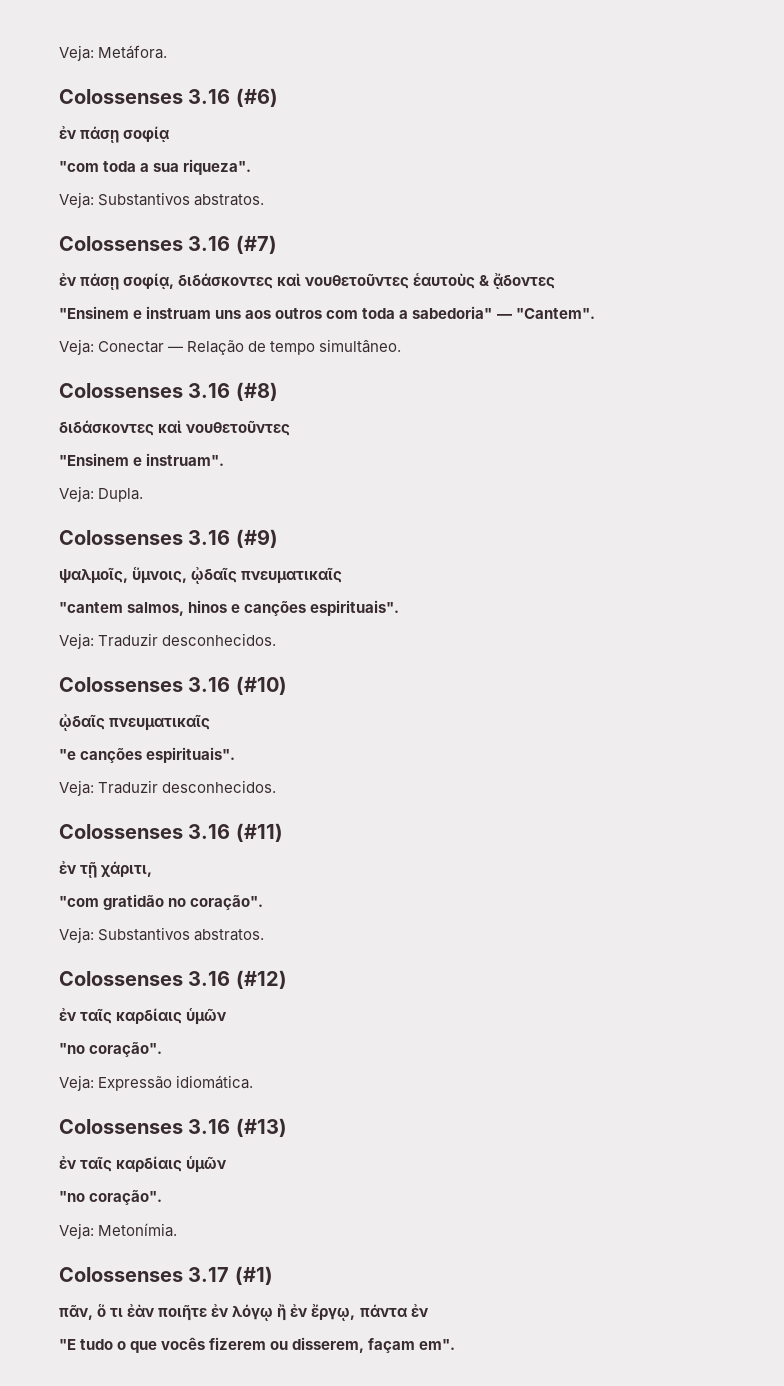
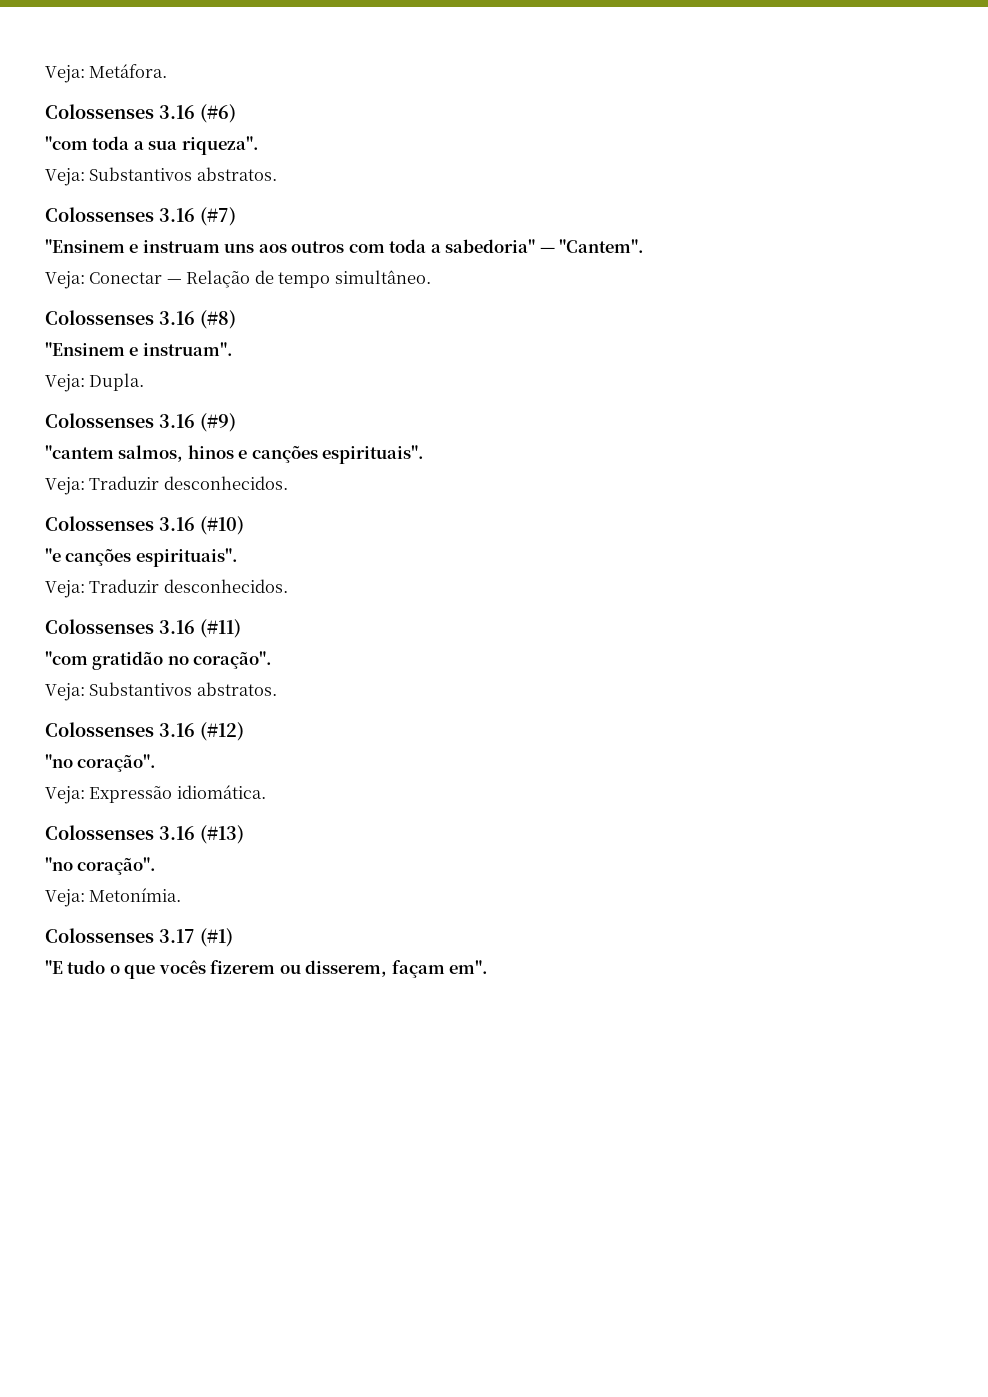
- ἐν πάσῃ σοφίᾳ
- ἐν πάσῃ σοφίᾳ, διδάσκοντες καὶ νουθετοῦντες ἑαυτοὺς & ᾄδοντες
  Colossenses 3.16 (#8)
- διδάσκοντες καὶ νουθετοῦντες
- ψαλμοῖς, ὕμνοις, ᾠδαῖς πνευματικαῖς
  Colossenses 3.16 (#10)
- ᾠδαῖς πνευματικαῖς
- ἐν τῇ χάριτι,
  Colossenses 3.16 (#12)
- ἐν ταῖς καρδίαις ὑμῶν
  Colossenses 3.16 (#13)
- ἐν ταῖς καρδίαις ὑμῶν
- πᾶν, ὅ τι ἐὰν ποιῆτε ἐν λόγῳ ἢ ἐν ἔργῳ, πάντα ἐν

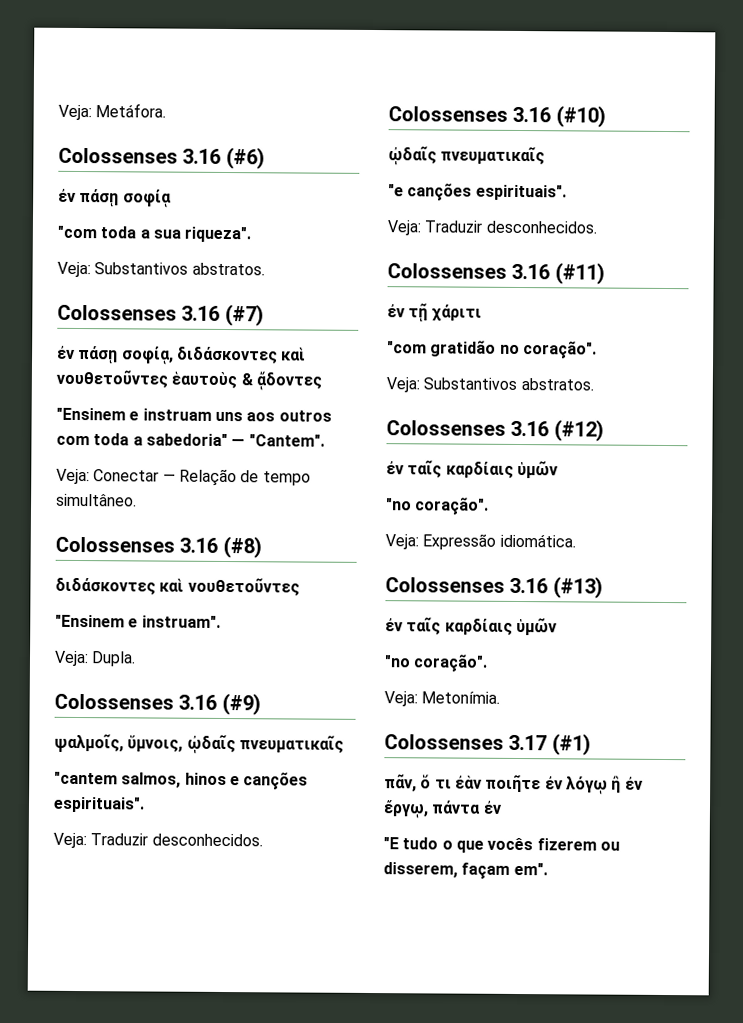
+ ἐν πάσῃ σοφίᾳ
+ ἐν πάσῃ σοφίᾳ, διδάσκοντες καὶ νουθετοῦντες ἑαυτοὺς & ᾄδοντες
  Colossenses 3.16 (#8)
+ διδάσκοντες καὶ νουθετοῦντες
+ ψαλμοῖς, ὕμνοις, ᾠδαῖς πνευματικαῖς
  Colossenses 3.16 (#10)
+ ᾠδαῖς πνευματικαῖς
+ ἐν τῇ χάριτι
  Colossenses 3.16 (#12)
+ ἐν ταῖς καρδίαις ὑμῶν
  Colossenses 3.16 (#13)
+ ἐν ταῖς καρδίαις ὑμῶν
+ πᾶν, ὅ τι ἐὰν ποιῆτε ἐν λόγῳ ἢ ἐν ἔργῳ, πάντα ἐν

